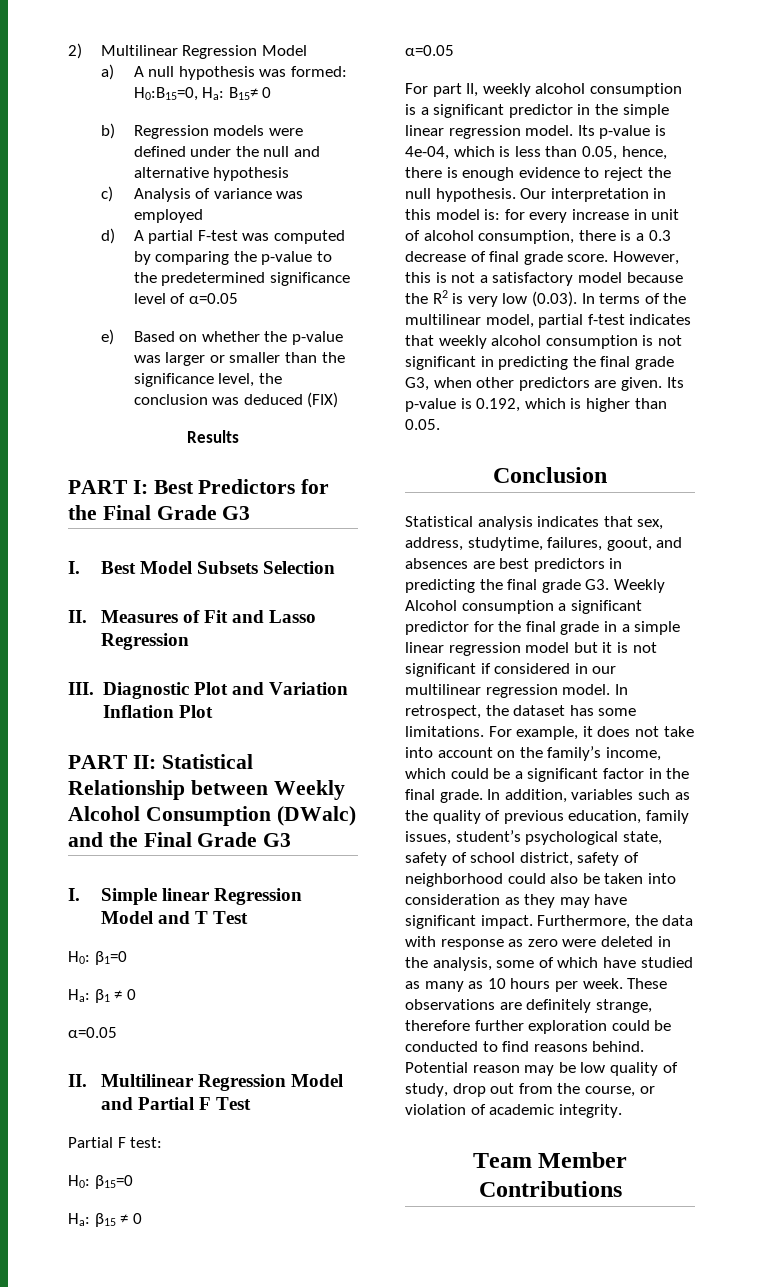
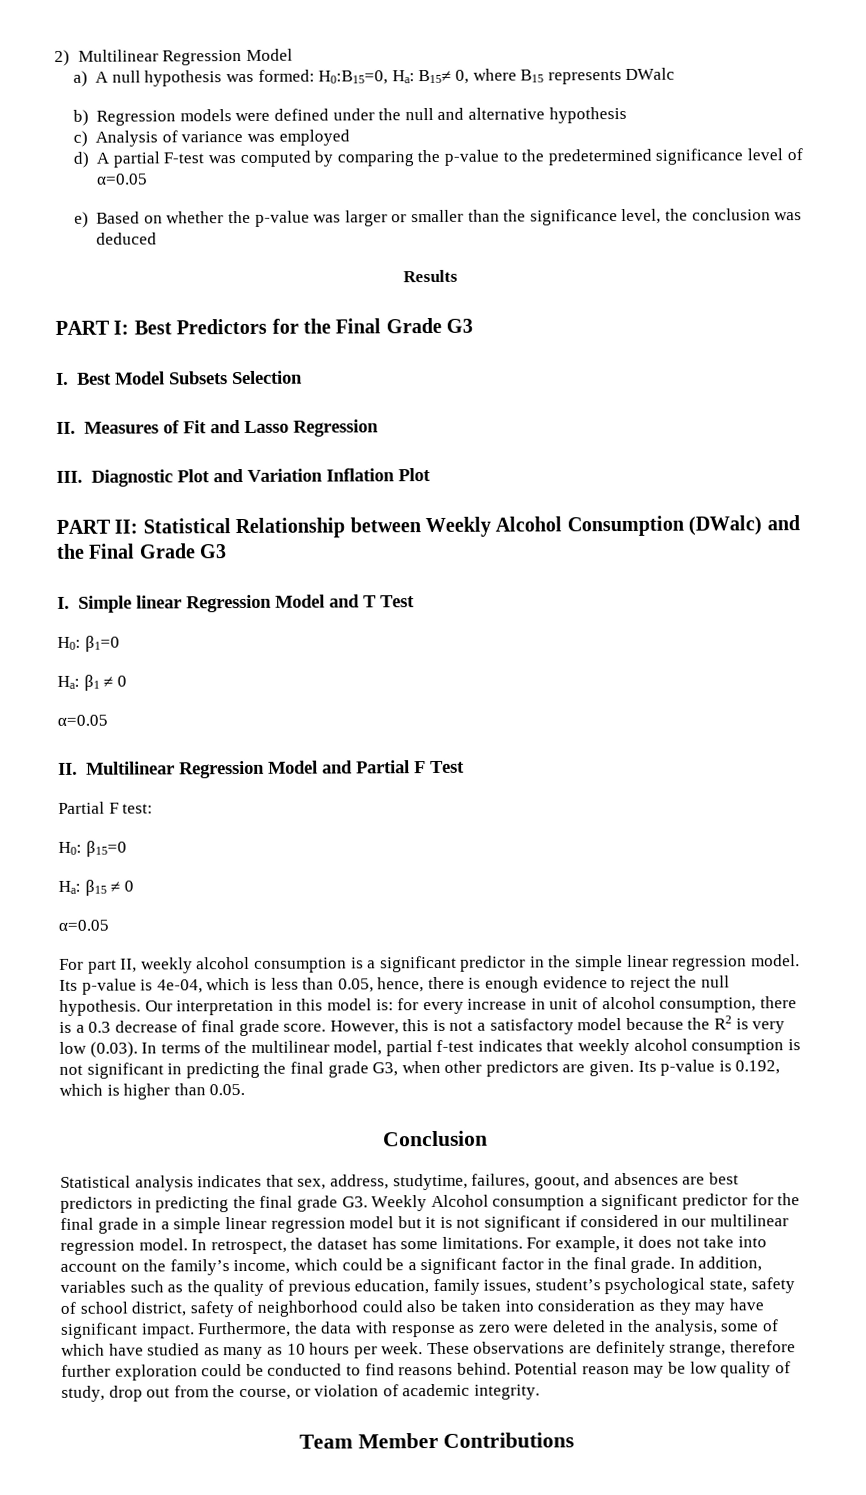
- a) A null hypothesis was formed: H0:B15=0, Ha: B15≠ 0
+ a) A null hypothesis was formed: H0:B15=0, Ha: B15≠ 0, where B15 represents DWalc
- e) Based on whether the p-value was larger or smaller than the significance level, the conclusion was deduced (FIX)
+ e) Based on whether the p-value was larger or smaller than the significance level, the conclusion was deduced

